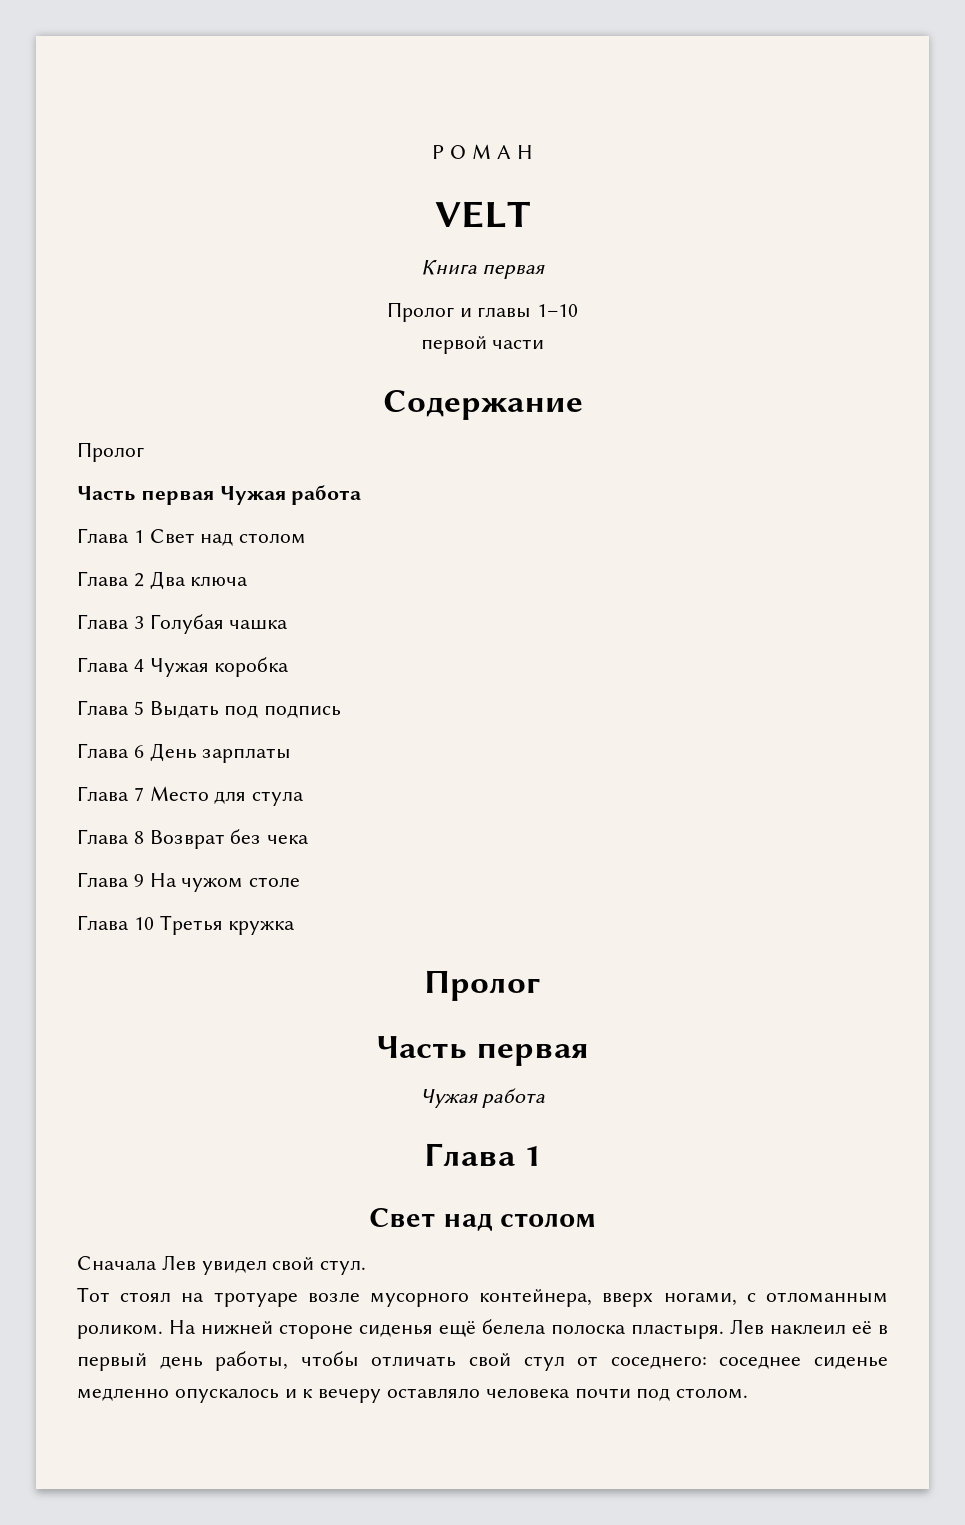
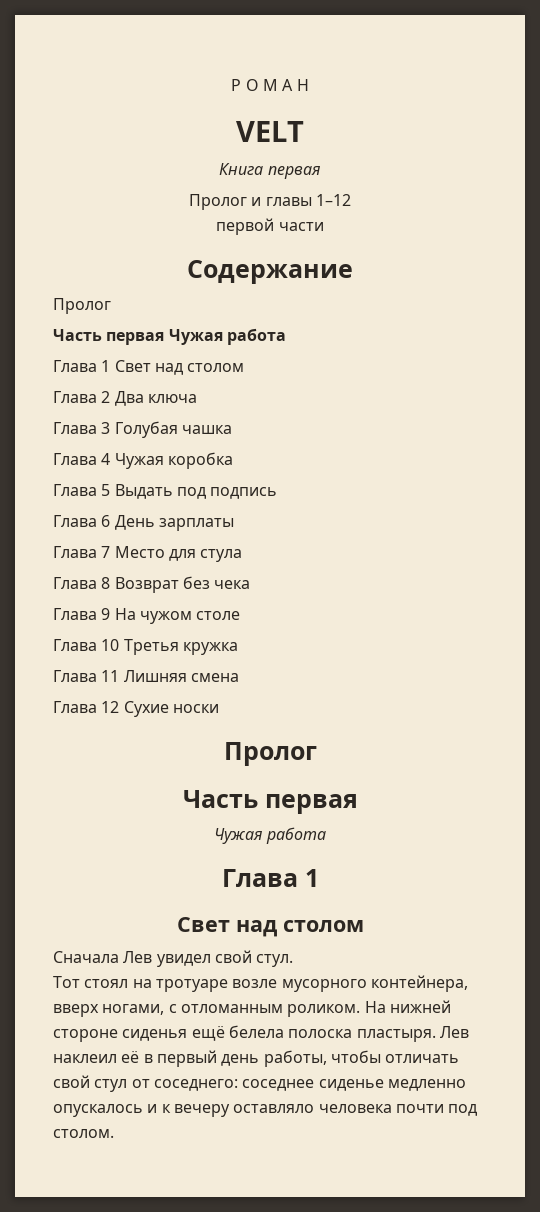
- Пролог и главы 1–10
+ Пролог и главы 1–12
+ Глава 11 Лишняя смена
+ Глава 12 Сухие носки

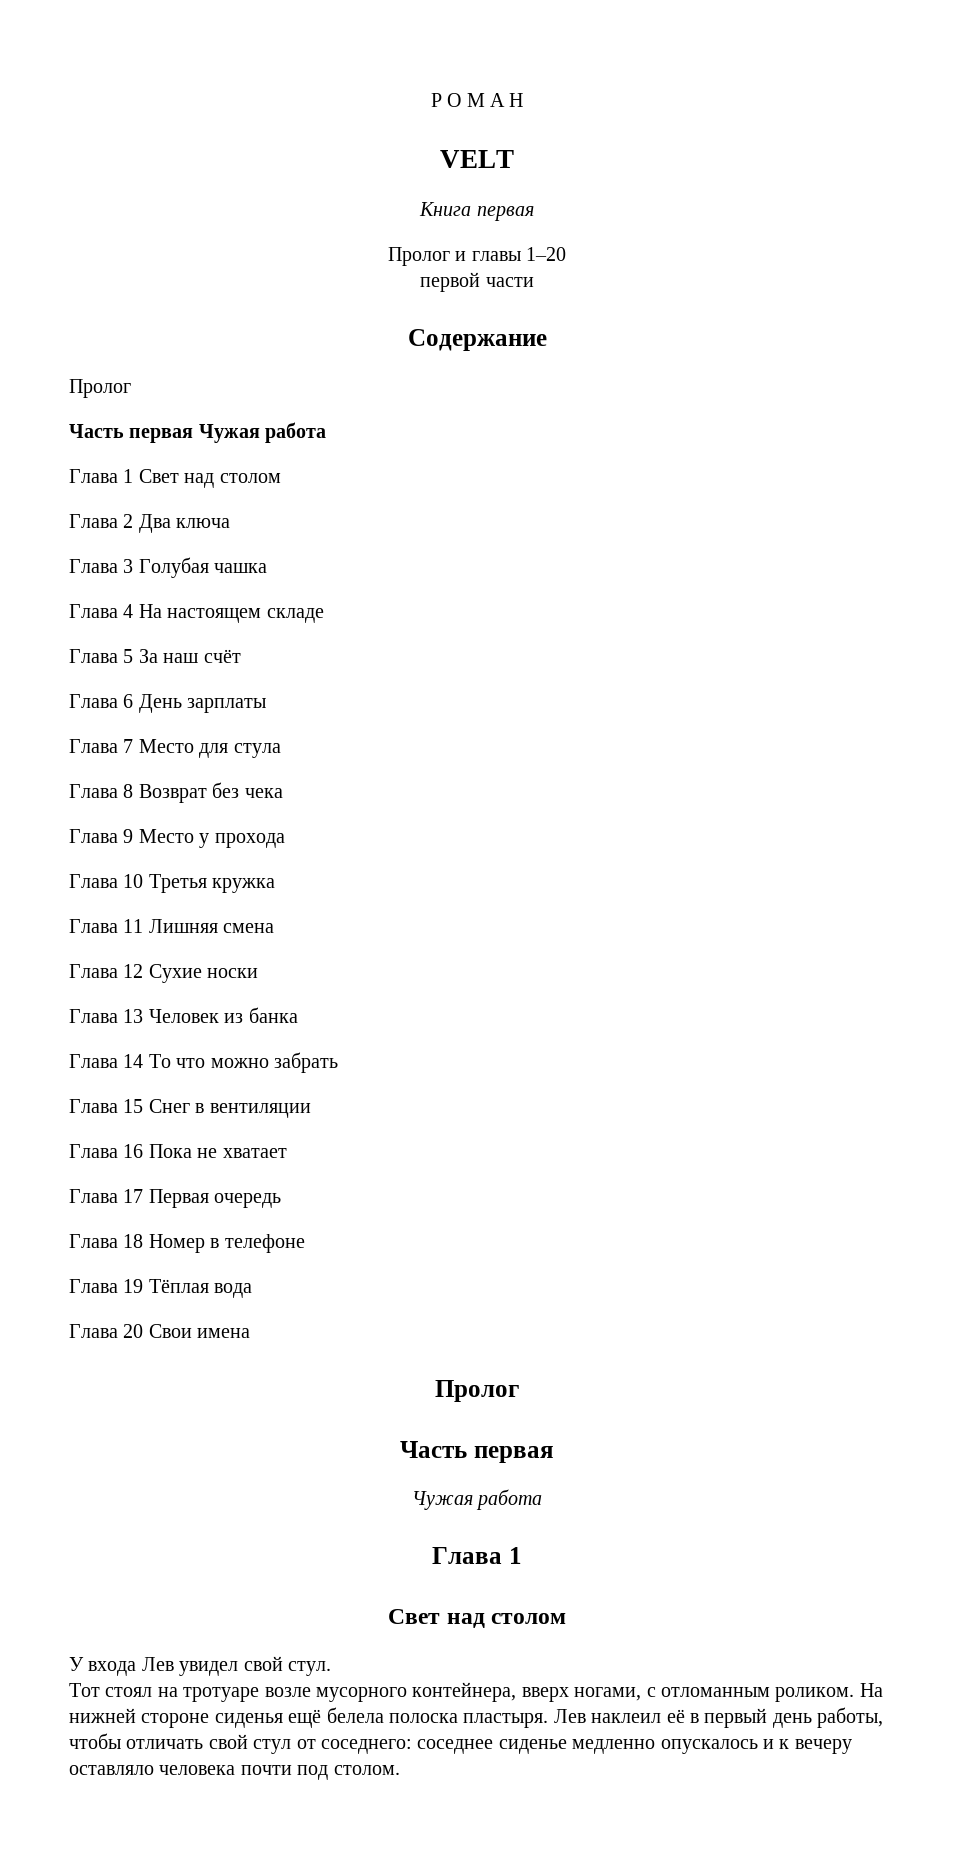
- Пролог и главы 1–12
+ Пролог и главы 1–20
- Глава 4 Чужая коробка
+ Глава 4 На настоящем складе
- Глава 5 Выдать под подпись
+ Глава 5 За наш счёт
- Глава 9 На чужом столе
+ Глава 9 Место у прохода
+ Глава 13 Человек из банка
+ Глава 14 То что можно забрать
+ Глава 15 Снег в вентиляции
+ Глава 16 Пока не хватает
+ Глава 17 Первая очередь
+ Глава 18 Номер в телефоне
+ Глава 19 Тёплая вода
+ Глава 20 Свои имена
- Сначала Лев увидел свой стул.
+ У входа Лев увидел свой стул.

